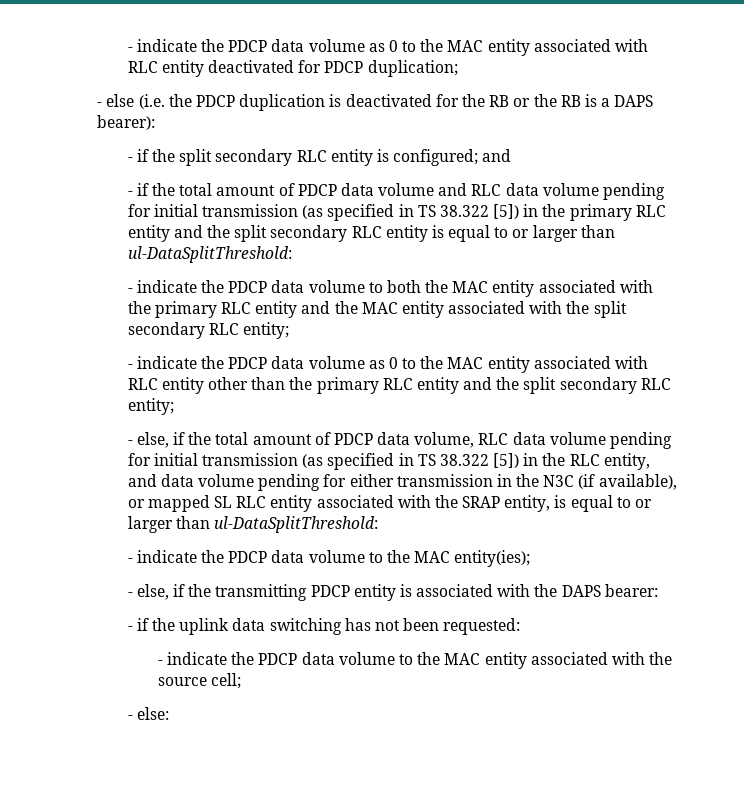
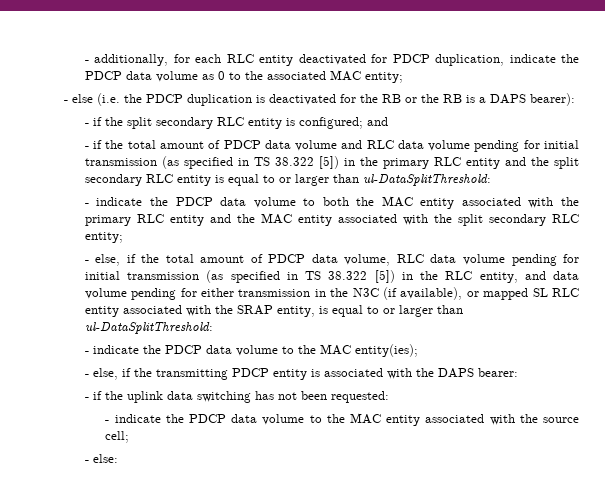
- - indicate the PDCP data volume as 0 to the MAC entity associated with RLC entity deactivated for PDCP duplication;
+ - additionally, for each RLC entity deactivated for PDCP duplication, indicate the PDCP data volume as 0 to the associated MAC entity;
- - indicate the PDCP data volume as 0 to the MAC entity associated with RLC entity other than the primary RLC entity and the split secondary RLC entity;

